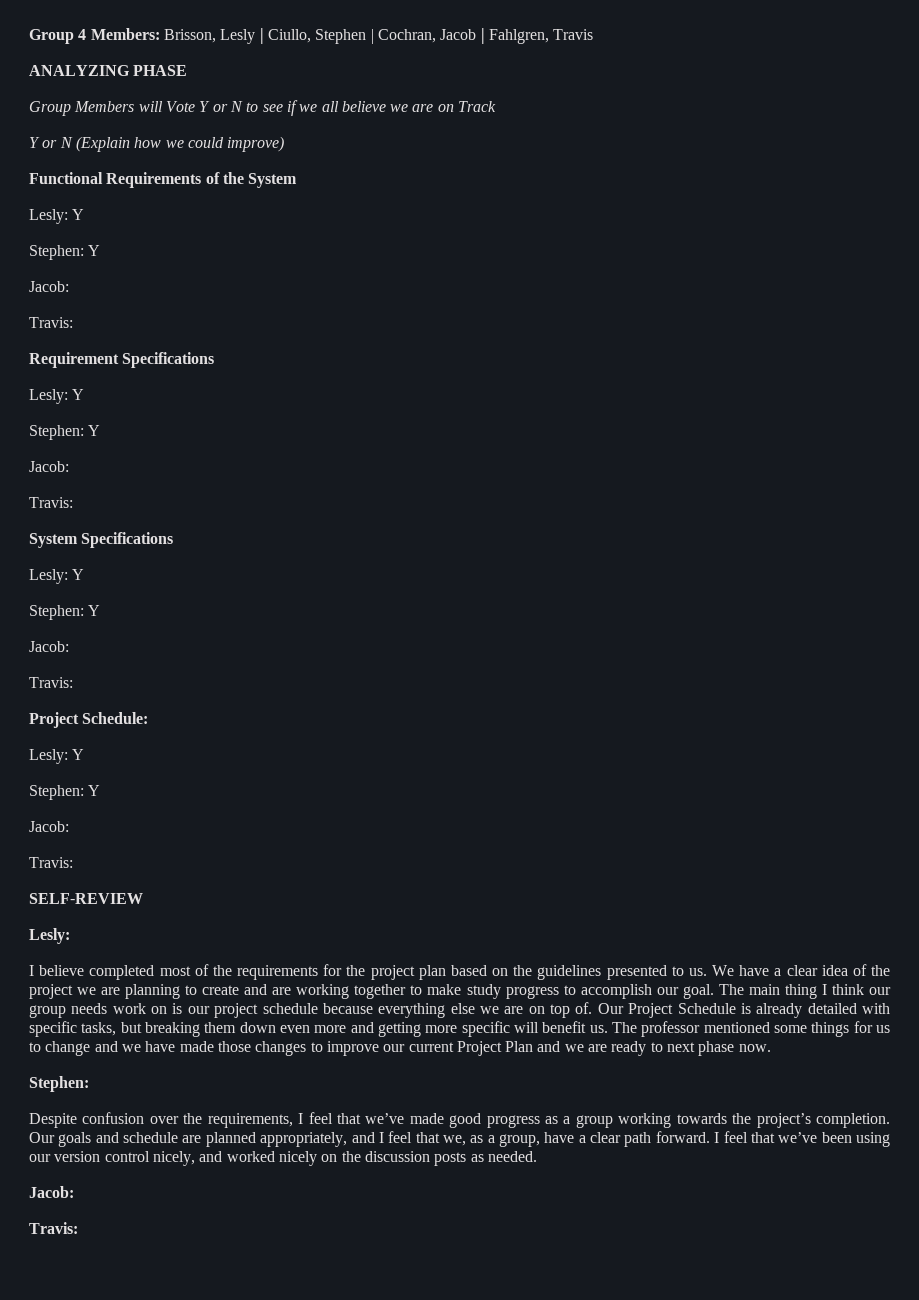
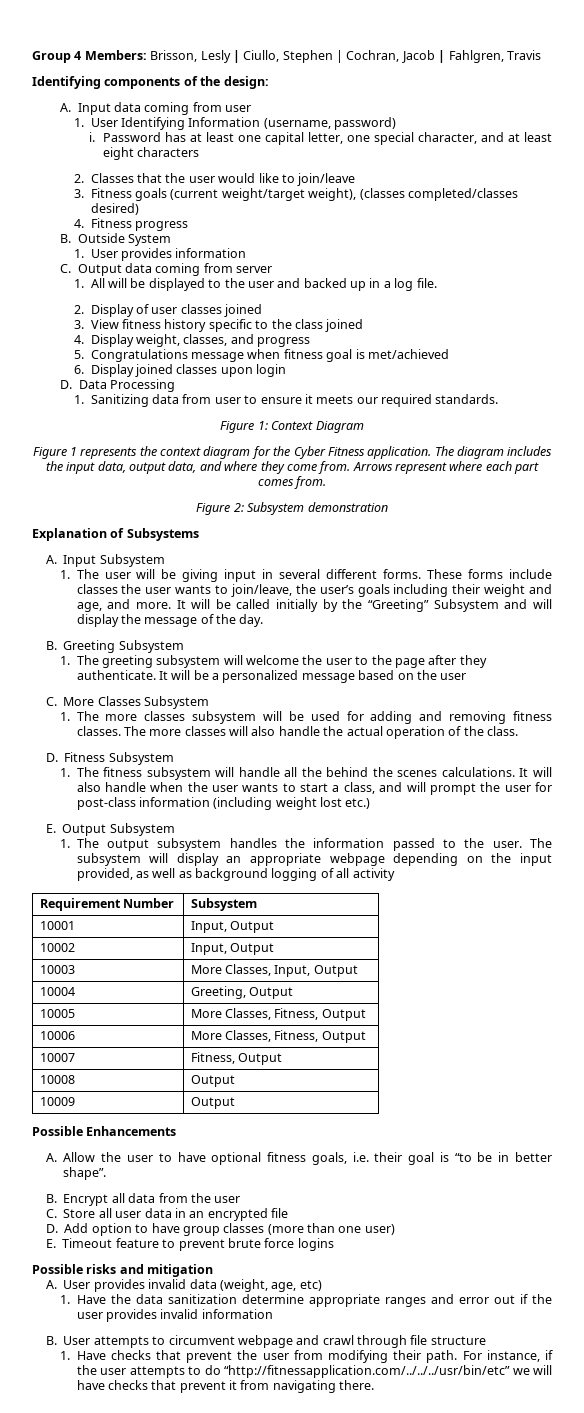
- ANALYZING PHASE
- Group Members will Vote Y or N to see if we all believe we are on Track
- Y or N (Explain how we could improve)
- Functional Requirements of the System
- Lesly: Y
- Stephen: Y
- Jacob:
- Travis:
- Requirement Specifications
- Lesly: Y
- Stephen: Y
- Jacob:
- Travis:
- System Specifications
- Lesly: Y
- Stephen: Y
- Jacob:
- Travis:
- Project Schedule:
- Lesly: Y
- Stephen: Y
- Jacob:
- Travis:
- SELF-REVIEW
- Lesly:
- I believe completed most of the requirements for the project plan based on the guidelines presented to us. We have a clear idea of the project we are planning to create and are working together to make study progress to accomplish our goal. The main thing I think our group needs work on is our project schedule because everything else we are on top of. Our Project Schedule is already detailed with specific tasks, but breaking them down even more and getting more specific will benefit us. The professor mentioned some things for us to change and we have made those changes to improve our current Project Plan and we are ready to next phase now.
- Stephen:
- Despite confusion over the requirements, I feel that we’ve made good progress as a group working towards the project’s completion. Our goals and schedule are planned appropriately, and I feel that we, as a group, have a clear path forward. I feel that we’ve been using our version control nicely, and worked nicely on the discussion posts as needed.
- Jacob:
- Travis:
+ Identifying components of the design:
+ A. Input data coming from user
+ 1. User Identifying Information (username, password)
+ i. Password has at least one capital letter, one special character, and at least eight characters
+ 2. Classes that the user would like to join/leave
+ 3. Fitness goals (current weight/target weight), (classes completed/classes desired)
+ 4. Fitness progress
+ B. Outside System
+ 1. User provides information
+ C. Output data coming from server
+ 1. All will be displayed to the user and backed up in a log file.
+ 2. Display of user classes joined
+ 3. View fitness history specific to the class joined
+ 4. Display weight, classes, and progress
+ 5. Congratulations message when fitness goal is met/achieved
+ 6. Display joined classes upon login
+ D. Data Processing
+ 1. Sanitizing data from user to ensure it meets our required standards.
+ Figure 1: Context Diagram
+ Figure 1 represents the context diagram for the Cyber Fitness application. The diagram includes the input data, output data, and where they come from. Arrows represent where each part comes from.
+ Figure 2: Subsystem demonstration
+ Explanation of Subsystems
+ A. Input Subsystem
+ 1. The user will be giving input in several different forms. These forms include classes the user wants to join/leave, the user’s goals including their weight and age, and more. It will be called initially by the “Greeting” Subsystem and will display the message of the day.
+ B. Greeting Subsystem
+ 1. The greeting subsystem will welcome the user to the page after they authenticate. It will be a personalized message based on the user
+ C. More Classes Subsystem
+ 1. The more classes subsystem will be used for adding and removing fitness classes. The more classes will also handle the actual operation of the class.
+ D. Fitness Subsystem
+ 1. The fitness subsystem will handle all the behind the scenes calculations. It will also handle when the user wants to start a class, and will prompt the user for post-class information (including weight lost etc.)
+ E. Output Subsystem
+ 1. The output subsystem handles the information passed to the user. The subsystem will display an appropriate webpage depending on the input provided, as well as background logging of all activity
+ Requirement Number | Subsystem
+ 10001 | Input, Output
+ 10002 | Input, Output
+ 10003 | More Classes, Input, Output
+ 10004 | Greeting, Output
+ 10005 | More Classes, Fitness, Output
+ 10006 | More Classes, Fitness, Output
+ 10007 | Fitness, Output
+ 10008 | Output
+ 10009 | Output
+ Possible Enhancements
+ A. Allow the user to have optional fitness goals, i.e. their goal is “to be in better shape”.
+ B. Encrypt all data from the user
+ C. Store all user data in an encrypted file
+ D. Add option to have group classes (more than one user)
+ E. Timeout feature to prevent brute force logins
+ Possible risks and mitigation
+ A. User provides invalid data (weight, age, etc)
+ 1. Have the data sanitization determine appropriate ranges and error out if the user provides invalid information
+ B. User attempts to circumvent webpage and crawl through file structure
+ 1. Have checks that prevent the user from modifying their path. For instance, if the user attempts to do “http://fitnessapplication.com/../../../usr/bin/etc” we will have checks that prevent it from navigating there.

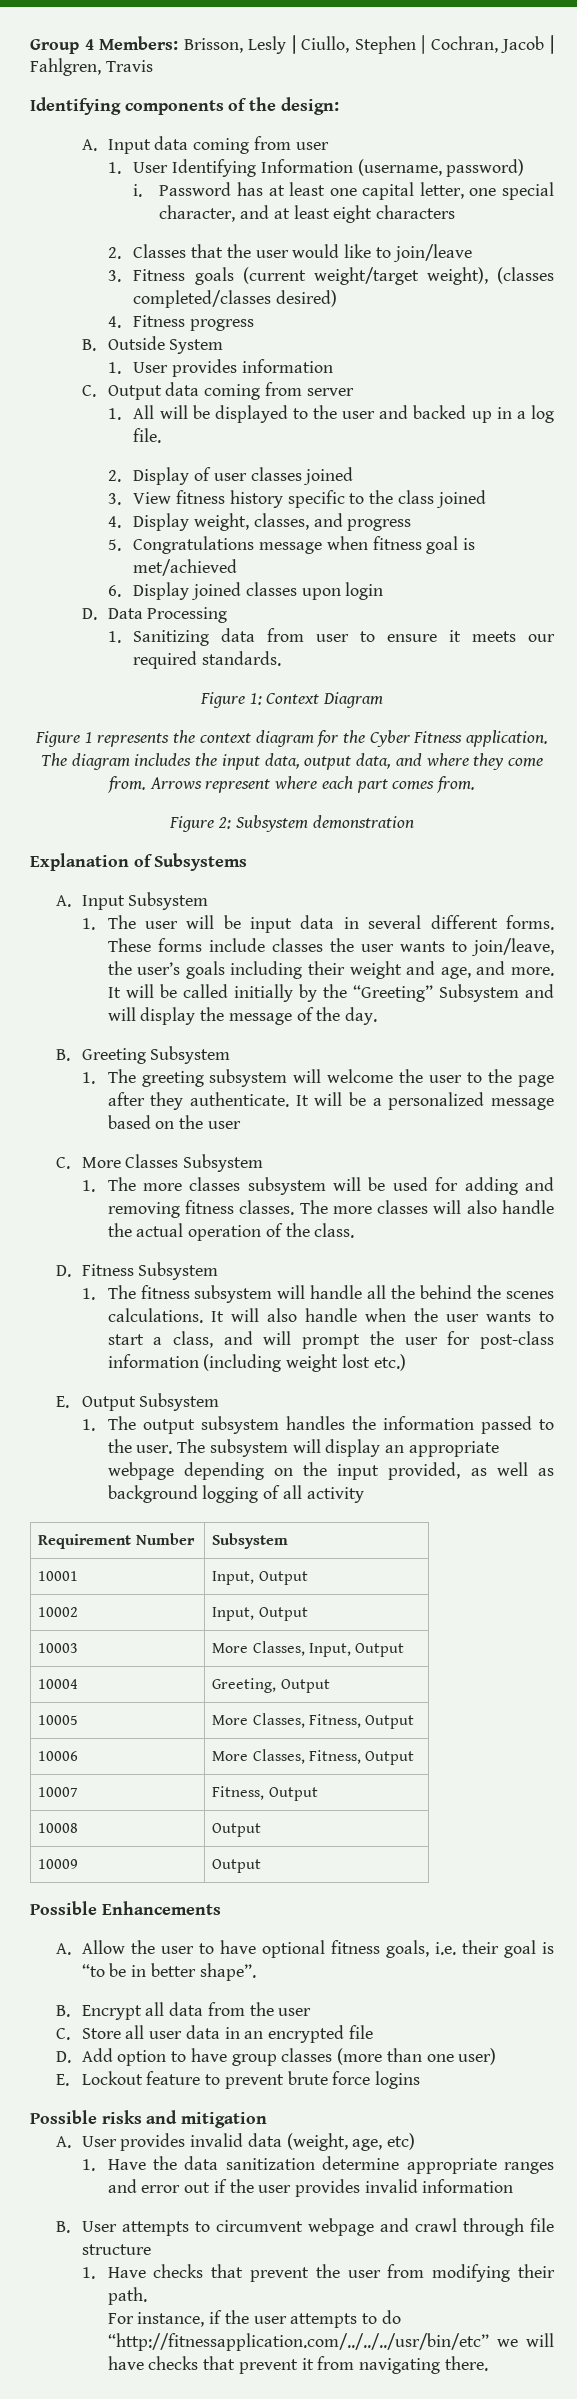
- 1. The user will be giving input in several different forms.
+ 1. The user will be input data in several different forms.
- E. Timeout feature to prevent brute force logins
+ E. Lockout feature to prevent brute force logins
- 1. Have checks that prevent the user from modifying their path. For instance, if the user attempts to do “http://fitnessapplication.com/../../../usr/bin/etc” we will have checks that prevent it from navigating there.
+ 1. Have checks that prevent the user from modifying their path.
+ For instance, if the user attempts to do “http://fitnessapplication.com/../../../usr/bin/etc” we will have checks that prevent it from navigating there.

